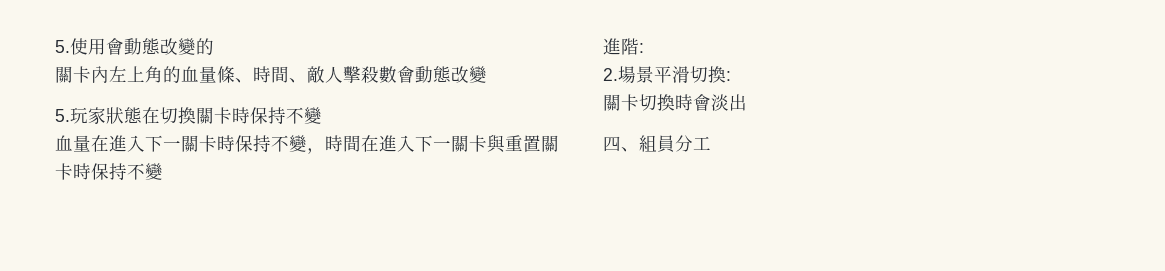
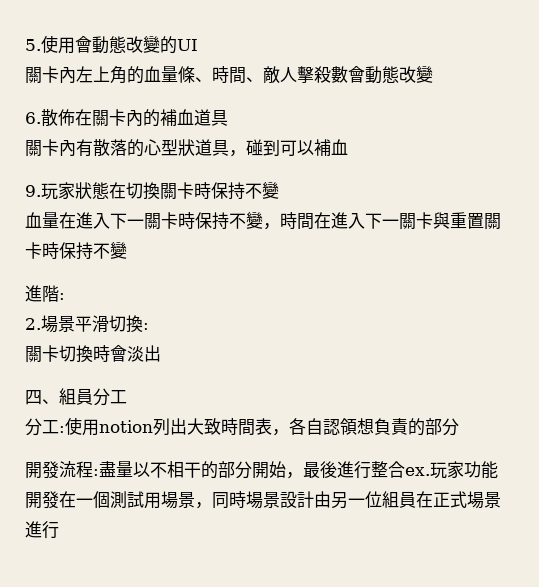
- 5.使用會動態改變的
+ 5.使用會動態改變的UI
- 5.玩家狀態在切換關卡時保持不變
+ 6.散佈在關卡內的補血道具
+ 關卡內有散落的心型狀道具，碰到可以補血
+ 9.玩家狀態在切換關卡時保持不變
+ 分工:使用notion列出大致時間表，各自認領想負責的部分
+ 開發流程:盡量以不相干的部分開始，最後進行整合ex.玩家功能開發在一個測試用場景，同時場景設計由另一位組員在正式場景進行

